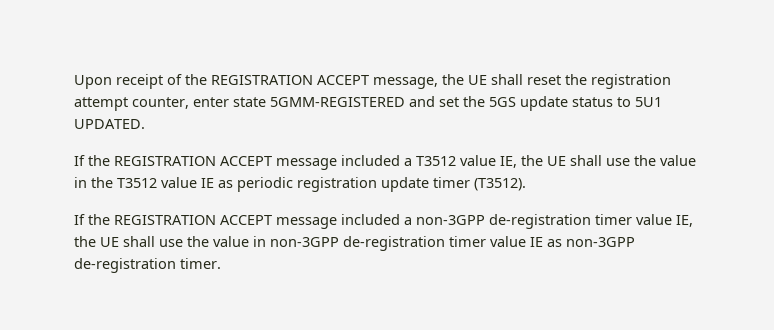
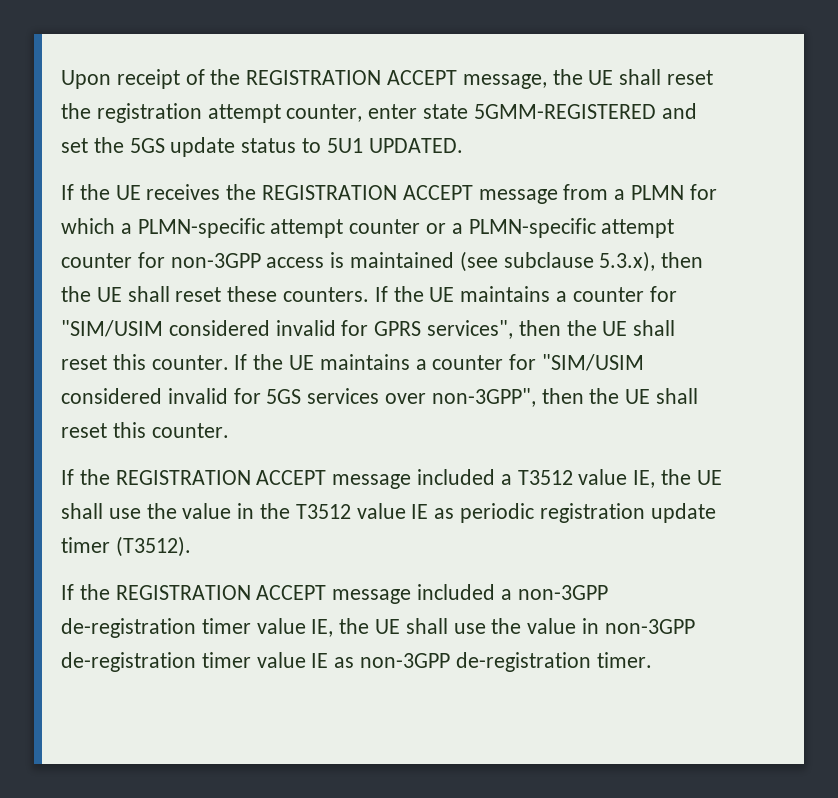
+ If the UE receives the REGISTRATION ACCEPT message from a PLMN for which a PLMN-specific attempt counter or a PLMN-specific attempt counter for non-3GPP access is maintained (see subclause 5.3.x), then the UE shall reset these counters. If the UE maintains a counter for "SIM/USIM considered invalid for GPRS services", then the UE shall reset this counter. If the UE maintains a counter for "SIM/USIM considered invalid for 5GS services over non-3GPP", then the UE shall reset this counter.

